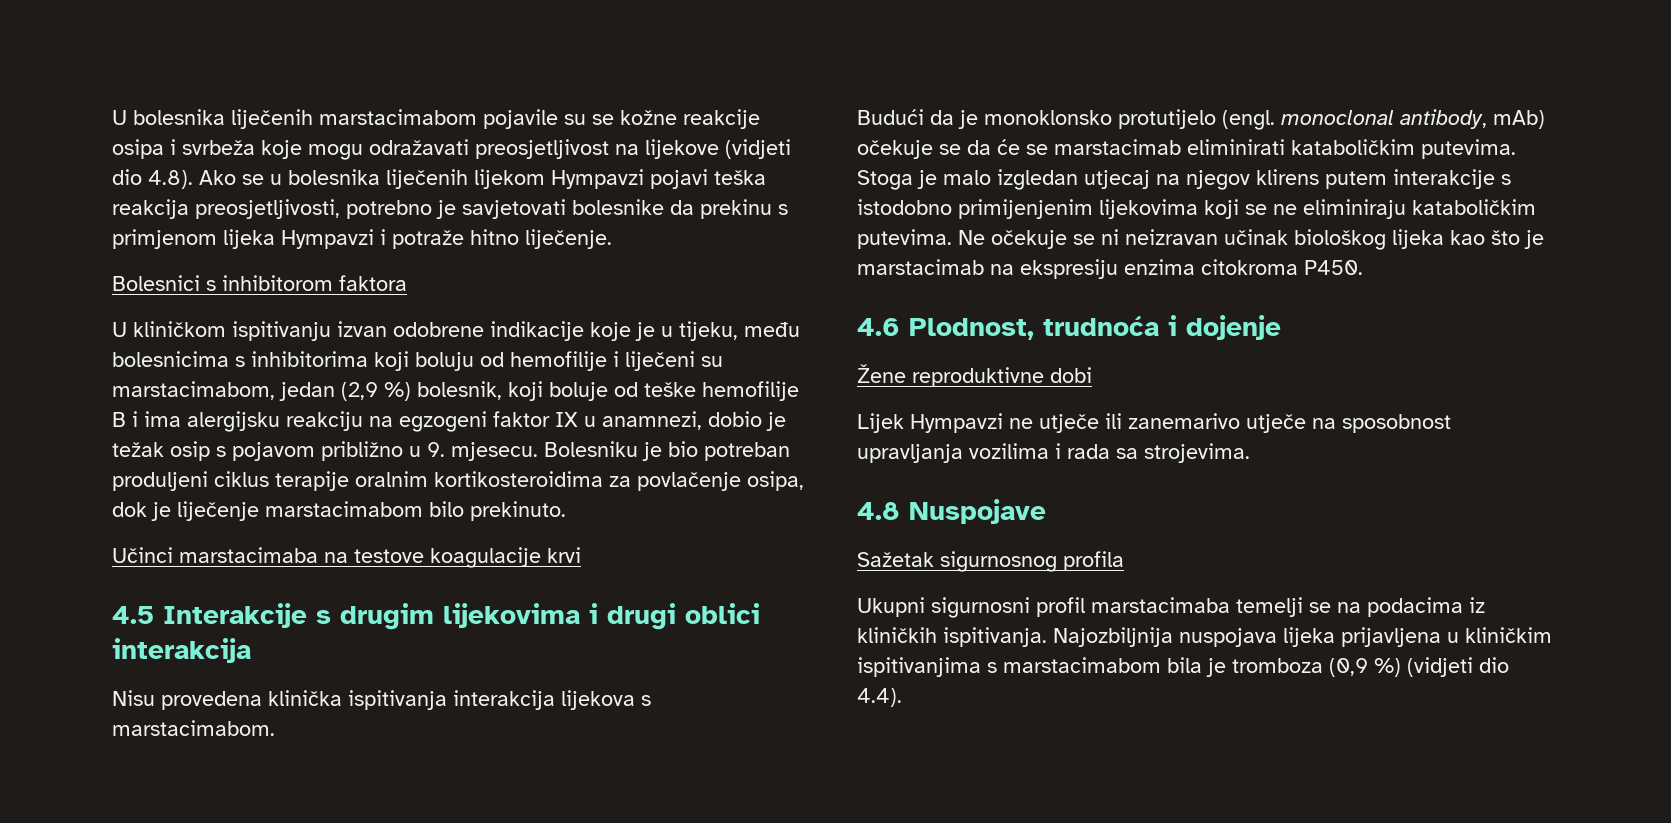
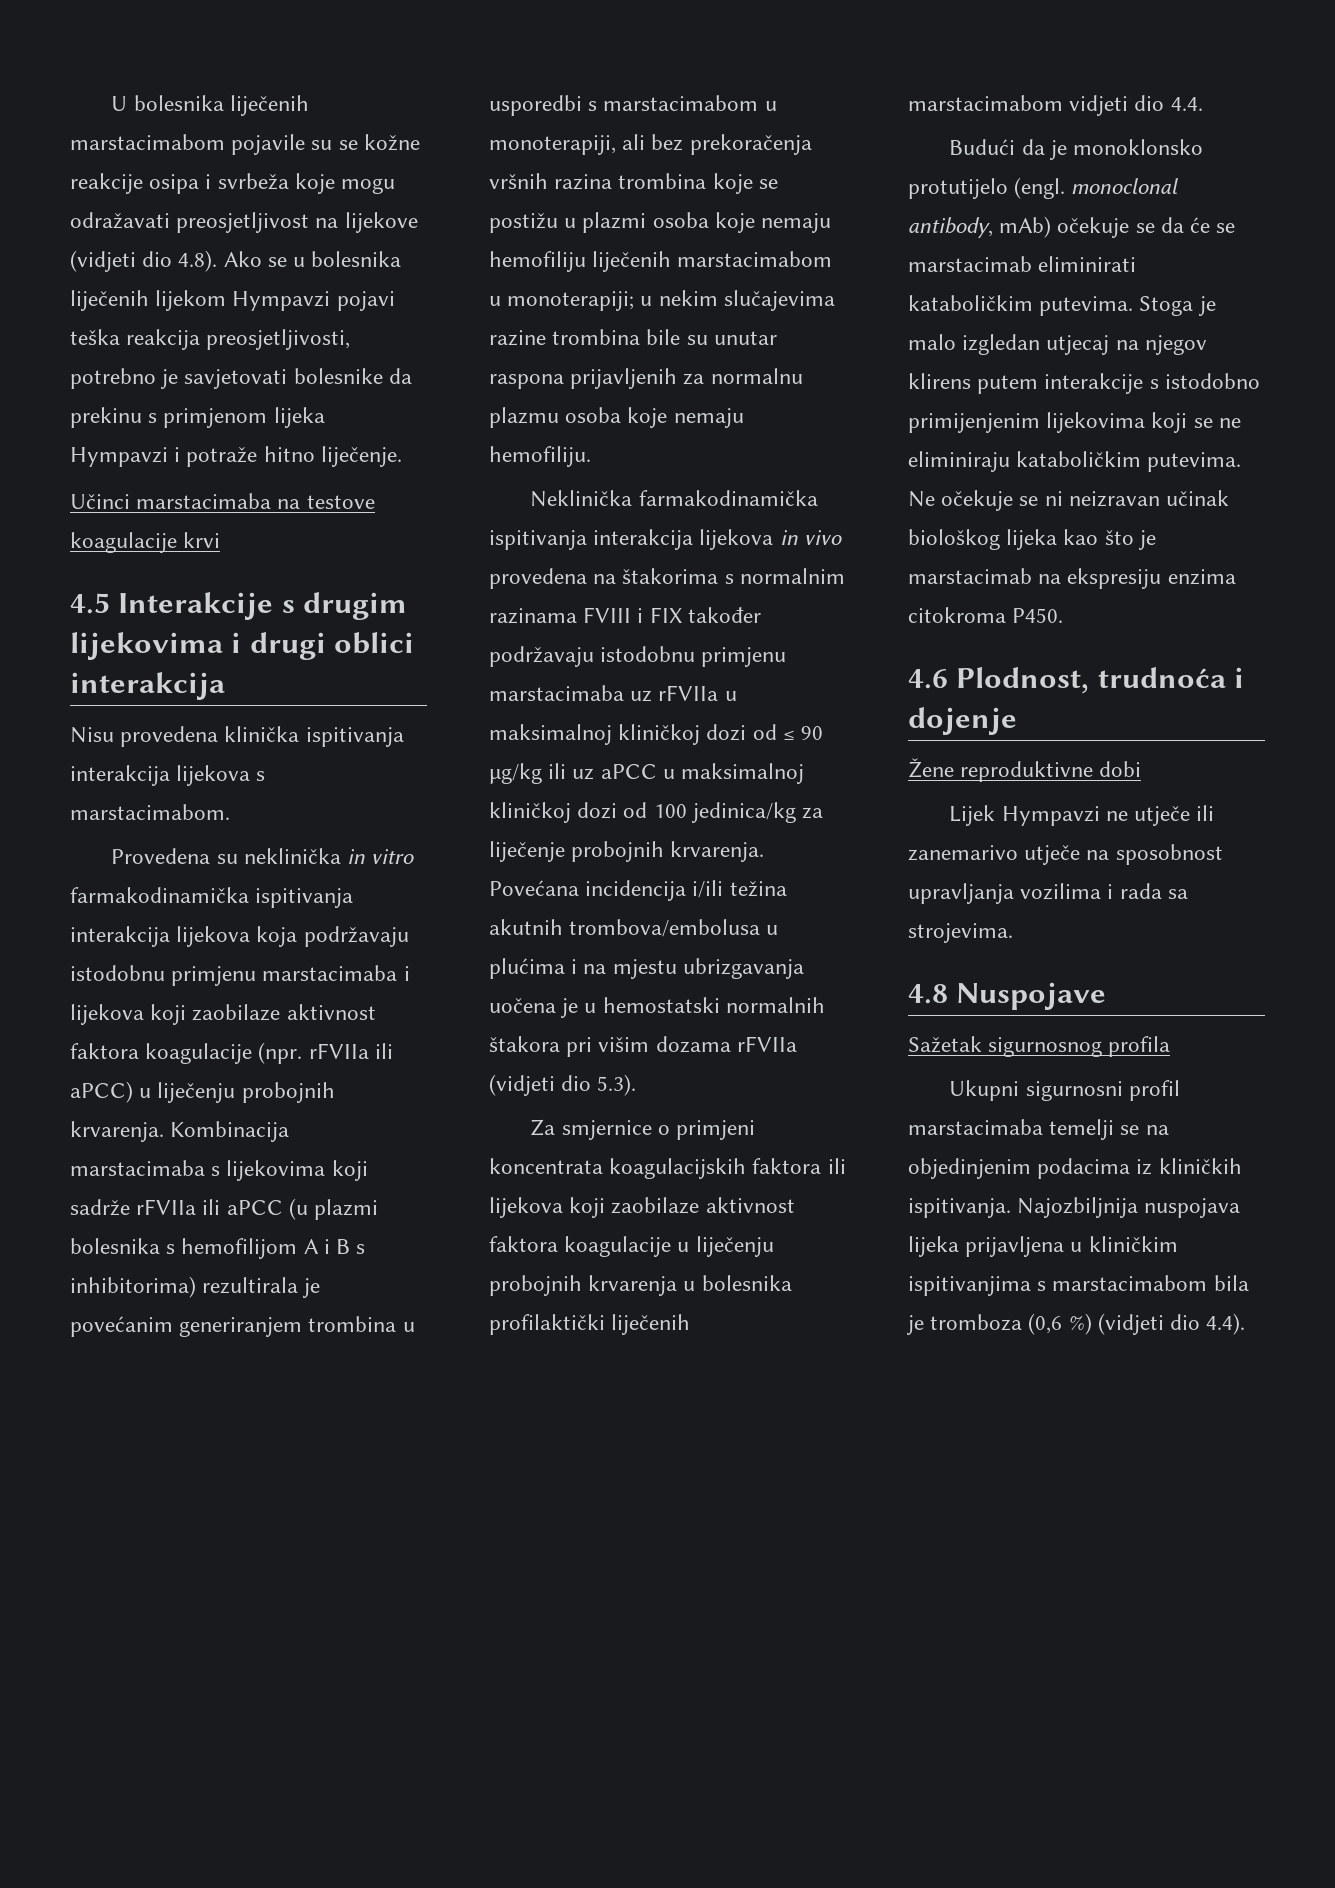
- Bolesnici s inhibitorom faktora
- U kliničkom ispitivanju izvan odobrene indikacije koje je u tijeku, među bolesnicima s inhibitorima koji boluju od hemofilije i liječeni su marstacimabom, jedan (2,9 %) bolesnik, koji boluje od teške hemofilije B i ima alergijsku reakciju na egzogeni faktor IX u anamnezi, dobio je težak osip s pojavom približno u 9. mjesecu. Bolesniku je bio potreban produljeni ciklus terapije oralnim kortikosteroidima za povlačenje osipa, dok je liječenje marstacimabom bilo prekinuto.
+ Provedena su neklinička in vitro farmakodinamička ispitivanja interakcija lijekova koja podržavaju istodobnu primjenu marstacimaba i lijekova koji zaobilaze aktivnost faktora koagulacije (npr. rFVIIa ili aPCC) u liječenju probojnih krvarenja. Kombinacija marstacimaba s lijekovima koji sadrže rFVIIa ili aPCC (u plazmi bolesnika s hemofilijom A i B s inhibitorima) rezultirala je povećanim generiranjem trombina u usporedbi s marstacimabom u monoterapiji, ali bez prekoračenja vršnih razina trombina koje se postižu u plazmi osoba koje nemaju hemofiliju liječenih marstacimabom u monoterapiji; u nekim slučajevima razine trombina bile su unutar raspona prijavljenih za normalnu plazmu osoba koje nemaju hemofiliju.
+ Neklinička farmakodinamička ispitivanja interakcija lijekova in vivo provedena na štakorima s normalnim razinama FVIII i FIX također podržavaju istodobnu primjenu marstacimaba uz rFVIIa u maksimalnoj kliničkoj dozi od ≤ 90 μg/kg ili uz aPCC u maksimalnoj kliničkoj dozi od 100 jedinica/kg za liječenje probojnih krvarenja. Povećana incidencija i/ili težina akutnih trombova/embolusa u plućima i na mjestu ubrizgavanja uočena je u hemostatski normalnih štakora pri višim dozama rFVIIa (vidjeti dio 5.3).
+ Za smjernice o primjeni koncentrata koagulacijskih faktora ili lijekova koji zaobilaze aktivnost faktora koagulacije u liječenju probojnih krvarenja u bolesnika profilaktički liječenih marstacimabom vidjeti dio 4.4.
- Ukupni sigurnosni profil marstacimaba temelji se na podacima iz kliničkih ispitivanja.
+ Ukupni sigurnosni profil marstacimaba temelji se na objedinjenim podacima iz kliničkih ispitivanja.
- Najozbiljnija nuspojava lijeka prijavljena u kliničkim ispitivanjima s marstacimabom bila je tromboza (0,9 %) (vidjeti dio 4.4).
+ Najozbiljnija nuspojava lijeka prijavljena u kliničkim ispitivanjima s marstacimabom bila je tromboza (0,6 %) (vidjeti dio 4.4).

